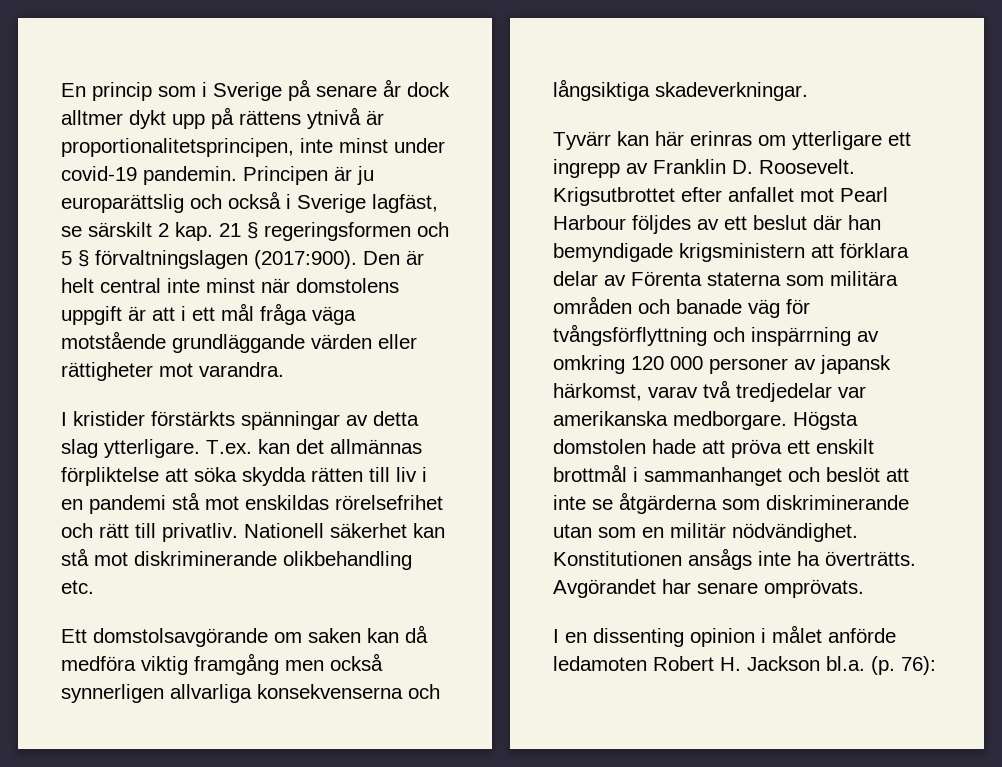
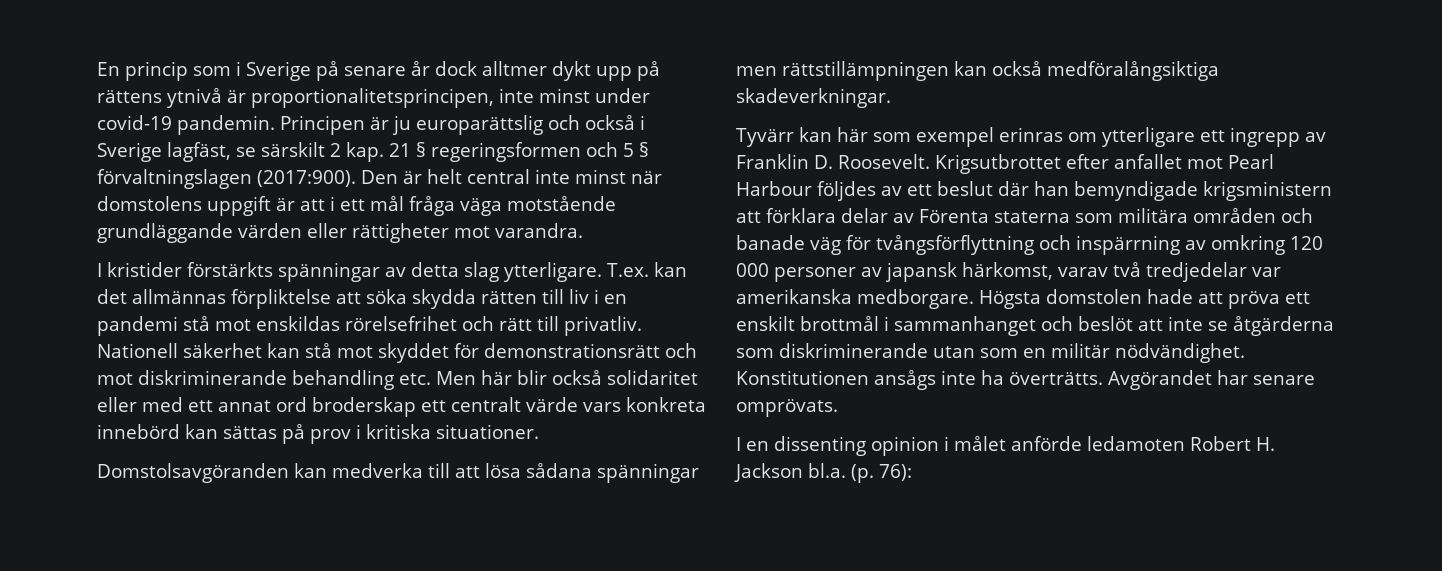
- Nationell säkerhet kan stå mot diskriminerande olikbehandling etc.
- Ett domstolsavgörande om saken kan då medföra viktig framgång men också synnerligen allvarliga konsekvenserna och långsiktiga skadeverkningar.
+ Nationell säkerhet kan stå mot skyddet för demonstrationsrätt och mot diskriminerande behandling etc. Men här blir också solidaritet eller med ett annat ord broderskap ett centralt värde vars konkreta innebörd kan sättas på prov i kritiska situationer.
+ Domstolsavgöranden kan medverka till att lösa sådana spänningar men rättstillämpningen kan också medföralångsiktiga skadeverkningar.
- Tyvärr kan här erinras om ytterligare ett ingrepp av Franklin D. Roosevelt.
+ Tyvärr kan här som exempel erinras om ytterligare ett ingrepp av Franklin D. Roosevelt.

